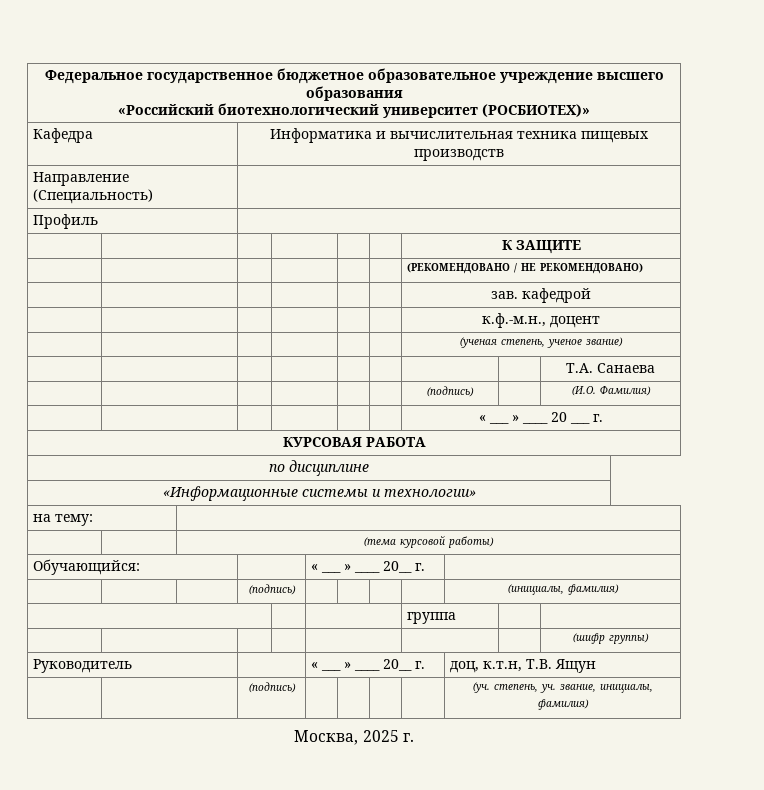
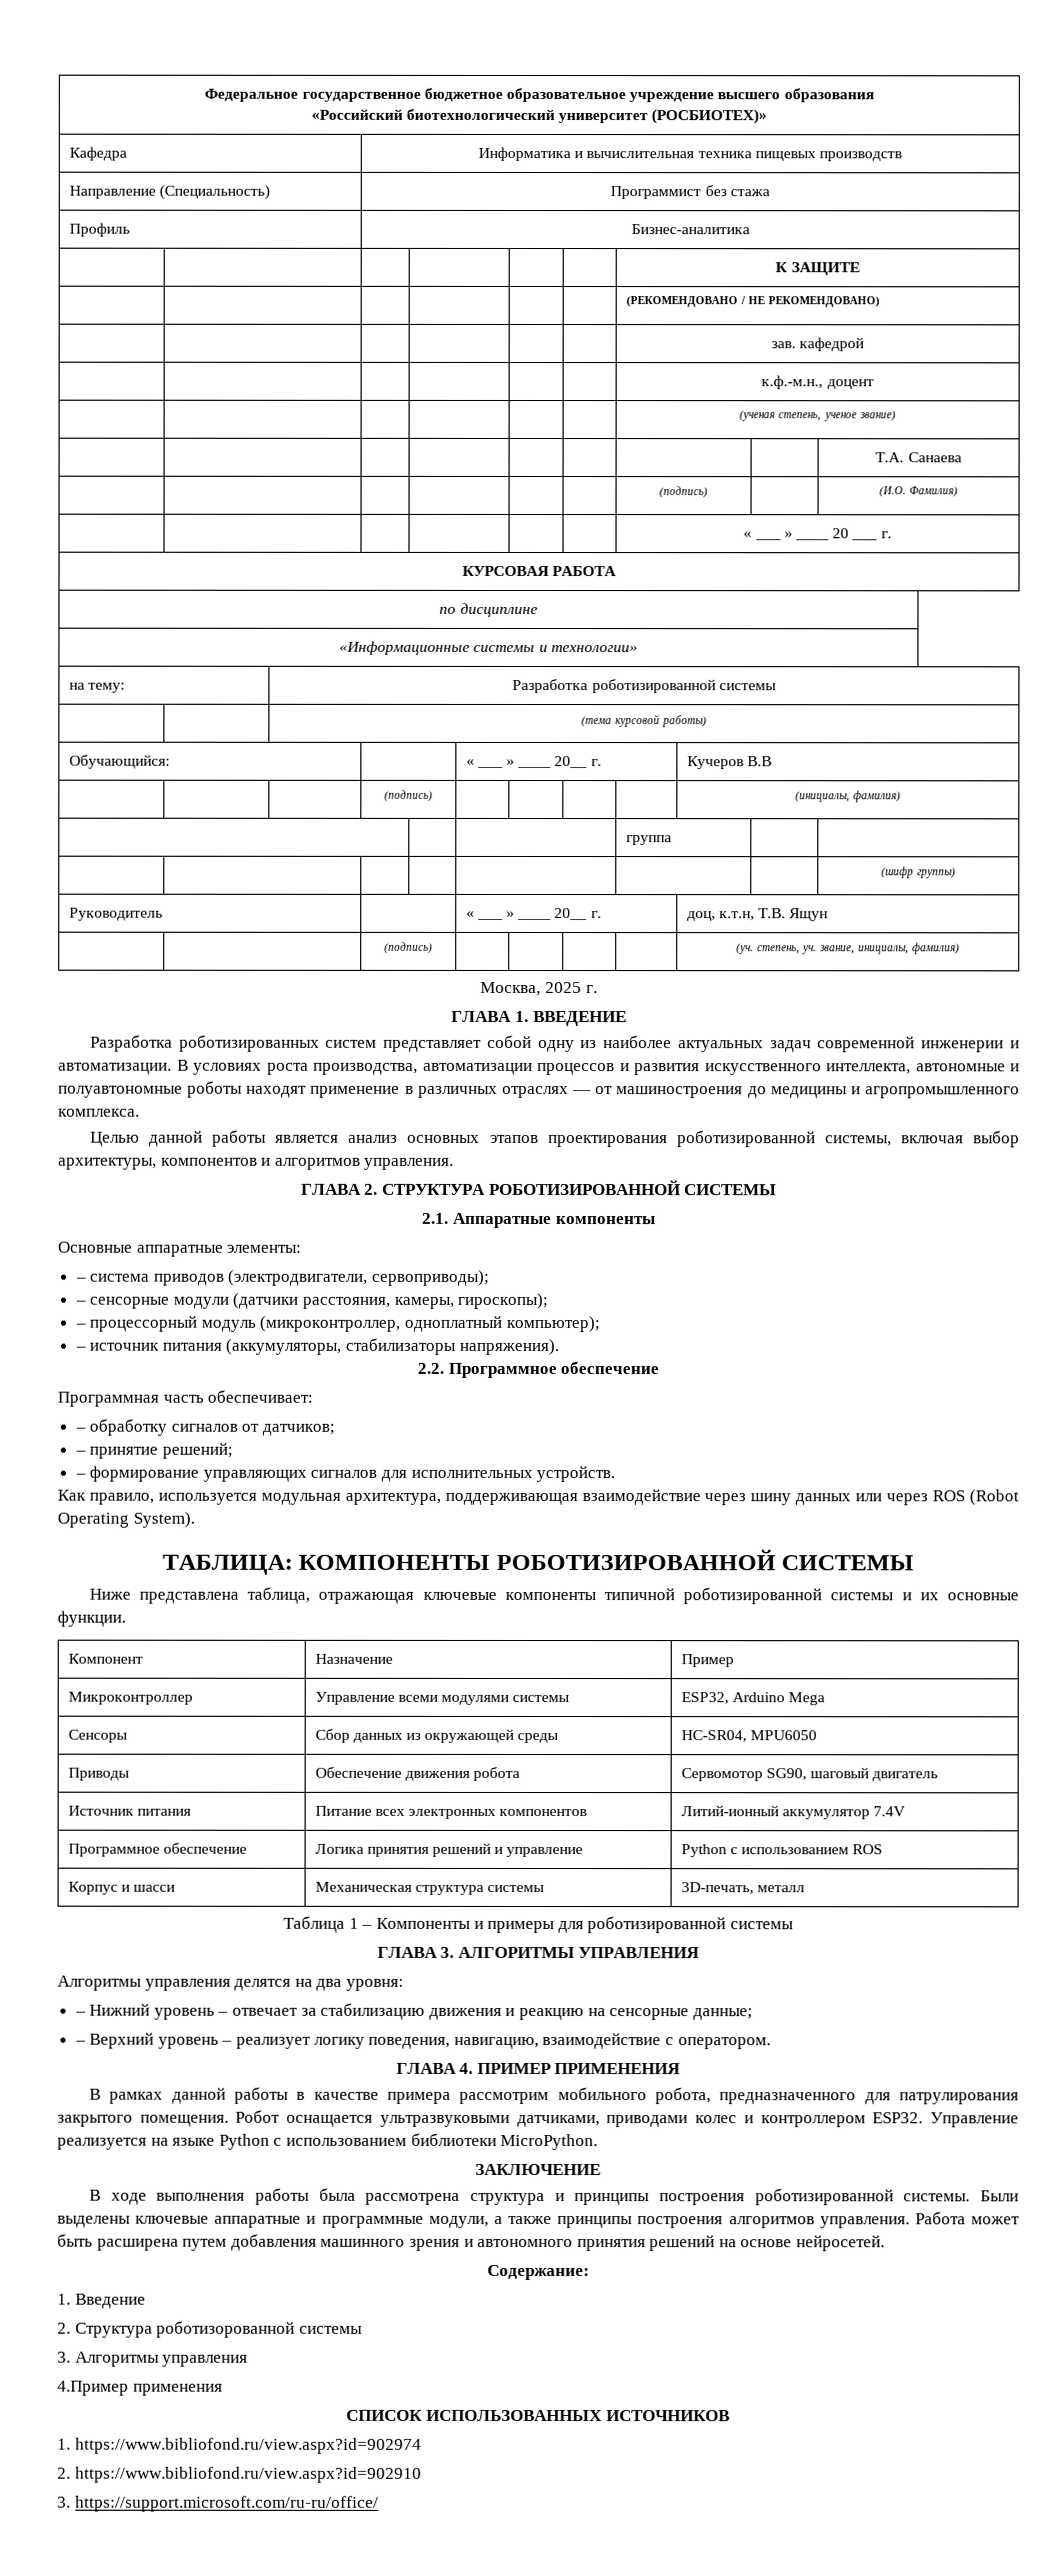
- Направление (Специальность) |
+ Направление (Специальность) | Программист без стажа
- Профиль |
+ Профиль | Бизнес-аналитика
- на тему: |
+ на тему: | Разработка роботизированной системы
- Обучающийся: | | « ___ » ____ 20__ г. |
+ Обучающийся: | | « ___ » ____ 20__ г. | Кучеров В.В
+ ГЛАВА 1. ВВЕДЕНИЕ
+ Разработка роботизированных систем представляет собой одну из наиболее актуальных задач современной инженерии и автоматизации. В условиях роста производства, автоматизации процессов и развития искусственного интеллекта, автономные и полуавтономные роботы находят применение в различных отраслях — от машиностроения до медицины и агропромышленного комплекса.
+ Целью данной работы является анализ основных этапов проектирования роботизированной системы, включая выбор архитектуры, компонентов и алгоритмов управления.
+ ГЛАВА 2. СТРУКТУРА РОБОТИЗИРОВАННОЙ СИСТЕМЫ
+ 2.1. Аппаратные компоненты
+ Основные аппаратные элементы:
+ – система приводов (электродвигатели, сервоприводы);
+ – сенсорные модули (датчики расстояния, камеры, гироскопы);
+ – процессорный модуль (микроконтроллер, одноплатный компьютер);
+ – источник питания (аккумуляторы, стабилизаторы напряжения).
+ 2.2. Программное обеспечение
+ Программная часть обеспечивает:
+ – обработку сигналов от датчиков;
+ – принятие решений;
+ – формирование управляющих сигналов для исполнительных устройств.
+ Как правило, используется модульная архитектура, поддерживающая взаимодействие через шину данных или через ROS (Robot Operating System).
+ ТАБЛИЦА: КОМПОНЕНТЫ РОБОТИЗИРОВАННОЙ СИСТЕМЫ
+ Ниже представлена таблица, отражающая ключевые компоненты типичной роботизированной системы и их основные функции.
+ Компонент | Назначение | Пример
+ Микроконтроллер | Управление всеми модулями системы | ESP32, Arduino Mega
+ Сенсоры | Сбор данных из окружающей среды | HC-SR04, MPU6050
+ Приводы | Обеспечение движения робота | Сервомотор SG90, шаговый двигатель
+ Источник питания | Питание всех электронных компонентов | Литий-ионный аккумулятор 7.4V
+ Программное обеспечение | Логика принятия решений и управление | Python с использованием ROS
+ Корпус и шасси | Механическая структура системы | 3D-печать, металл
+ Таблица 1 – Компоненты и примеры для роботизированной системы
+ ГЛАВА 3. АЛГОРИТМЫ УПРАВЛЕНИЯ
+ Алгоритмы управления делятся на два уровня:
+ – Нижний уровень – отвечает за стабилизацию движения и реакцию на сенсорные данные;
+ – Верхний уровень – реализует логику поведения, навигацию, взаимодействие с оператором.
+ ГЛАВА 4. ПРИМЕР ПРИМЕНЕНИЯ
+ В рамках данной работы в качестве примера рассмотрим мобильного робота, предназначенного для патрулирования закрытого помещения. Робот оснащается ультразвуковыми датчиками, приводами колес и контроллером ESP32. Управление реализуется на языке Python с использованием библиотеки MicroPython.
+ ЗАКЛЮЧЕНИЕ
+ В ходе выполнения работы была рассмотрена структура и принципы построения роботизированной системы. Были выделены ключевые аппаратные и программные модули, а также принципы построения алгоритмов управления. Работа может быть расширена путем добавления машинного зрения и автономного принятия решений на основе нейросетей.
+ Содержание:
+ 1. Введение
+ 2. Структура роботизорованной системы
+ 3. Алгоритмы управления
+ 4.Пример применения
+ СПИСОК ИСПОЛЬЗОВАННЫХ ИСТОЧНИКОВ
+ 1. https://www.bibliofond.ru/view.aspx?id=902974
+ 2. https://www.bibliofond.ru/view.aspx?id=902910
+ 3. https://support.microsoft.com/ru-ru/office/

